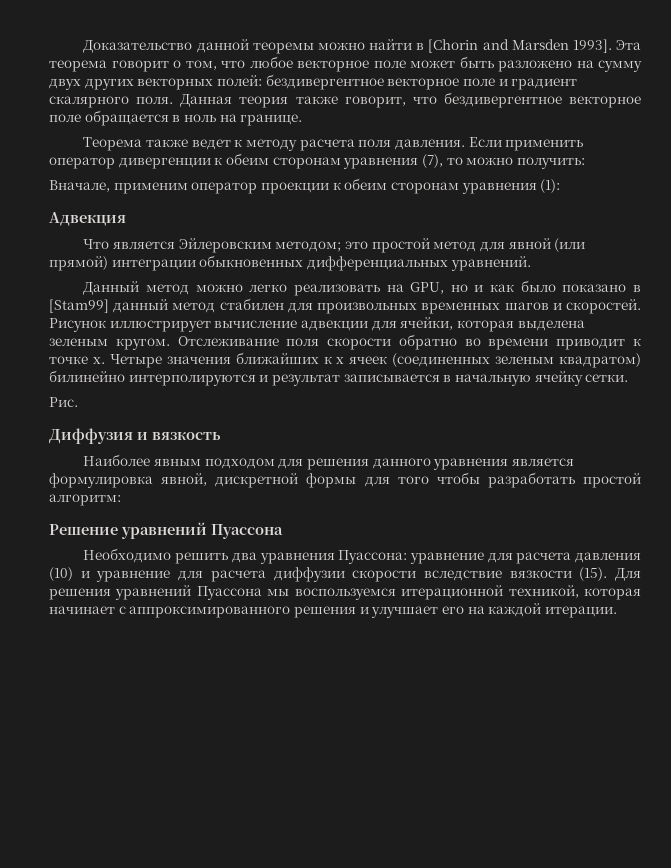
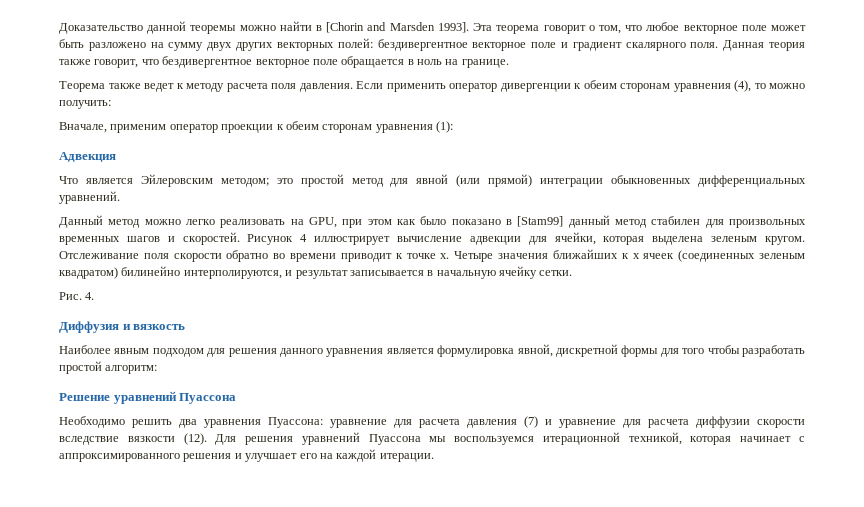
- Если применить оператор дивергенции к обеим сторонам уравнения (7), то можно получить:
+ Если применить оператор дивергенции к обеим сторонам уравнения (4), то можно получить:
- Данный метод можно легко реализовать на GPU, но и как было показано в [Stam99] данный метод стабилен для произвольных временных шагов и скоростей.
+ Данный метод можно легко реализовать на GPU, при этом как было показано в [Stam99] данный метод стабилен для произвольных временных шагов и скоростей.
- Рисунок иллюстрирует вычисление адвекции для ячейки, которая выделена зеленым кругом.
+ Рисунок 4 иллюстрирует вычисление адвекции для ячейки, которая выделена зеленым кругом.
- Четыре значения ближайших к x ячеек (соединенных зеленым квадратом) билинейно интерполируются и результат записывается в начальную ячейку сетки.
+ Четыре значения ближайших к x ячеек (соединенных зеленым квадратом) билинейно интерполируются, и результат записывается в начальную ячейку сетки.
- Рис.
+ Рис. 4.
- Необходимо решить два уравнения Пуассона: уравнение для расчета давления (10) и уравнение для расчета диффузии скорости вследствие вязкости (15).
+ Необходимо решить два уравнения Пуассона: уравнение для расчета давления (7) и уравнение для расчета диффузии скорости вследствие вязкости (12).

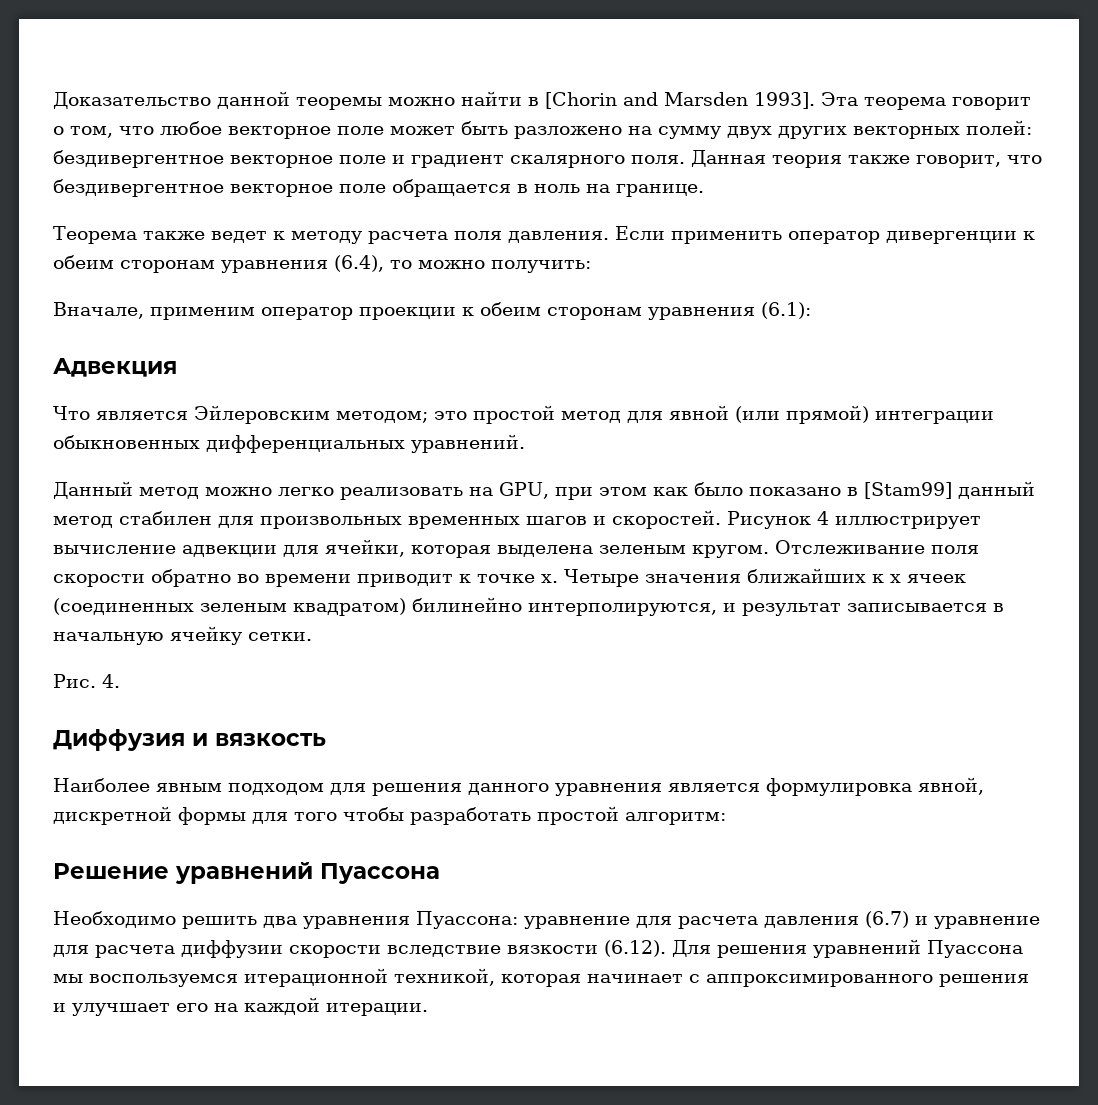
- Если применить оператор дивергенции к обеим сторонам уравнения (4), то можно получить:
+ Если применить оператор дивергенции к обеим сторонам уравнения (6.4), то можно получить:
- Вначале, применим оператор проекции к обеим сторонам уравнения (1):
+ Вначале, применим оператор проекции к обеим сторонам уравнения (6.1):
- Необходимо решить два уравнения Пуассона: уравнение для расчета давления (7) и уравнение для расчета диффузии скорости вследствие вязкости (12). Для решения уравнений Пуассона мы воспользуемся итерационной техникой, которая начинает с аппроксимированного решения и улучшает его на каждой итерации.
+ Необходимо решить два уравнения Пуассона: уравнение для расчета давления (6.7) и уравнение для расчета диффузии скорости вследствие вязкости (6.12). Для решения уравнений Пуассона мы воспользуемся итерационной техникой, которая начинает с аппроксимированного решения и улучшает его на каждой итерации.

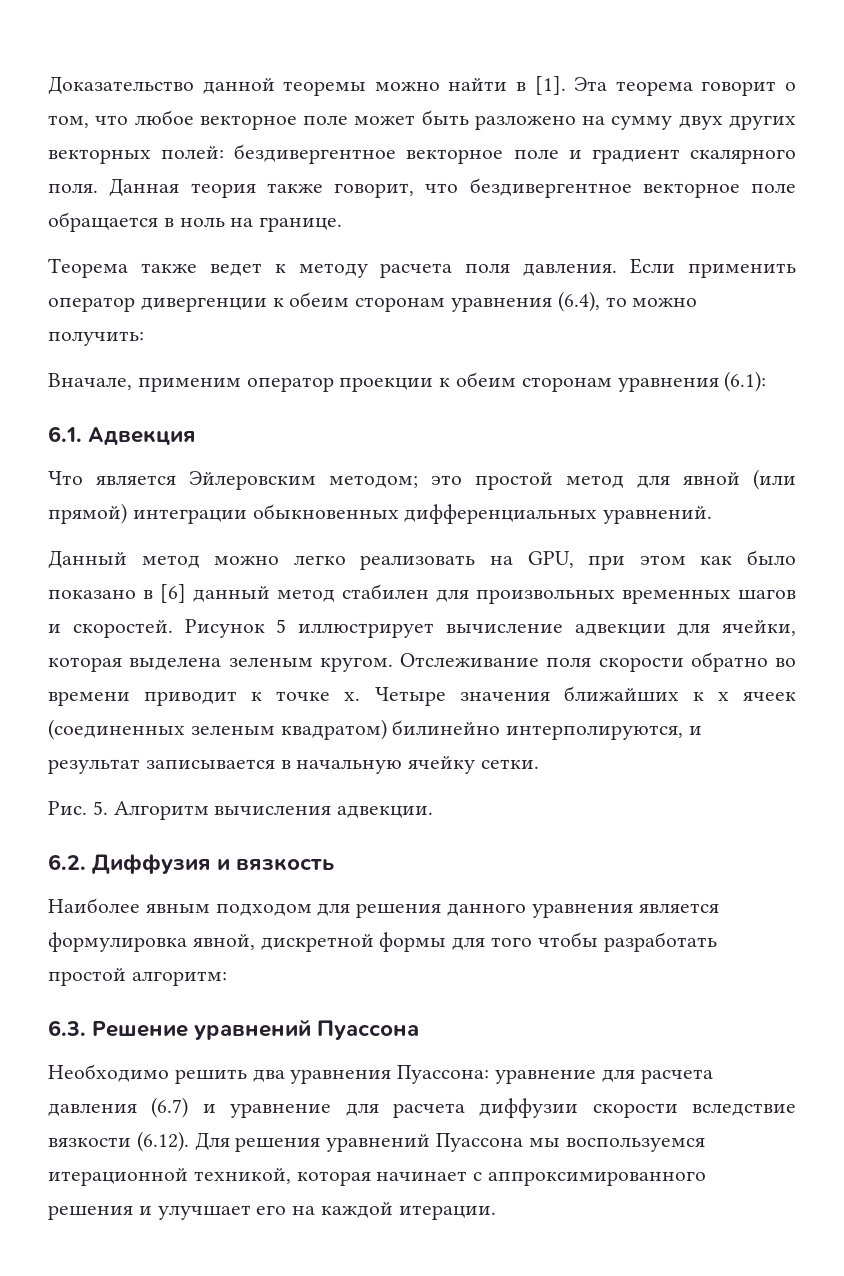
- Доказательство данной теоремы можно найти в [Chorin and Marsden 1993].
+ Доказательство данной теоремы можно найти в [1].
- Адвекция
+ 6.1. Адвекция
- Данный метод можно легко реализовать на GPU, при этом как было показано в [Stam99] данный метод стабилен для произвольных временных шагов и скоростей.
+ Данный метод можно легко реализовать на GPU, при этом как было показано в [6] данный метод стабилен для произвольных временных шагов и скоростей.
- Рисунок 4 иллюстрирует вычисление адвекции для ячейки, которая выделена зеленым кругом.
+ Рисунок 5 иллюстрирует вычисление адвекции для ячейки, которая выделена зеленым кругом.
- Рис. 4.
- Диффузия и вязкость
+ Рис. 5. Алгоритм вычисления адвекции.
+ 6.2. Диффузия и вязкость
- Решение уравнений Пуассона
+ 6.3. Решение уравнений Пуассона

